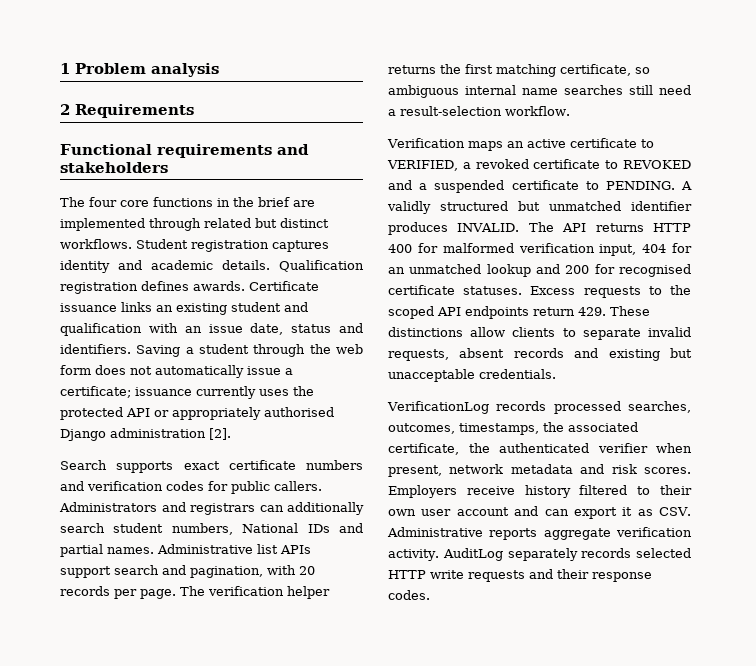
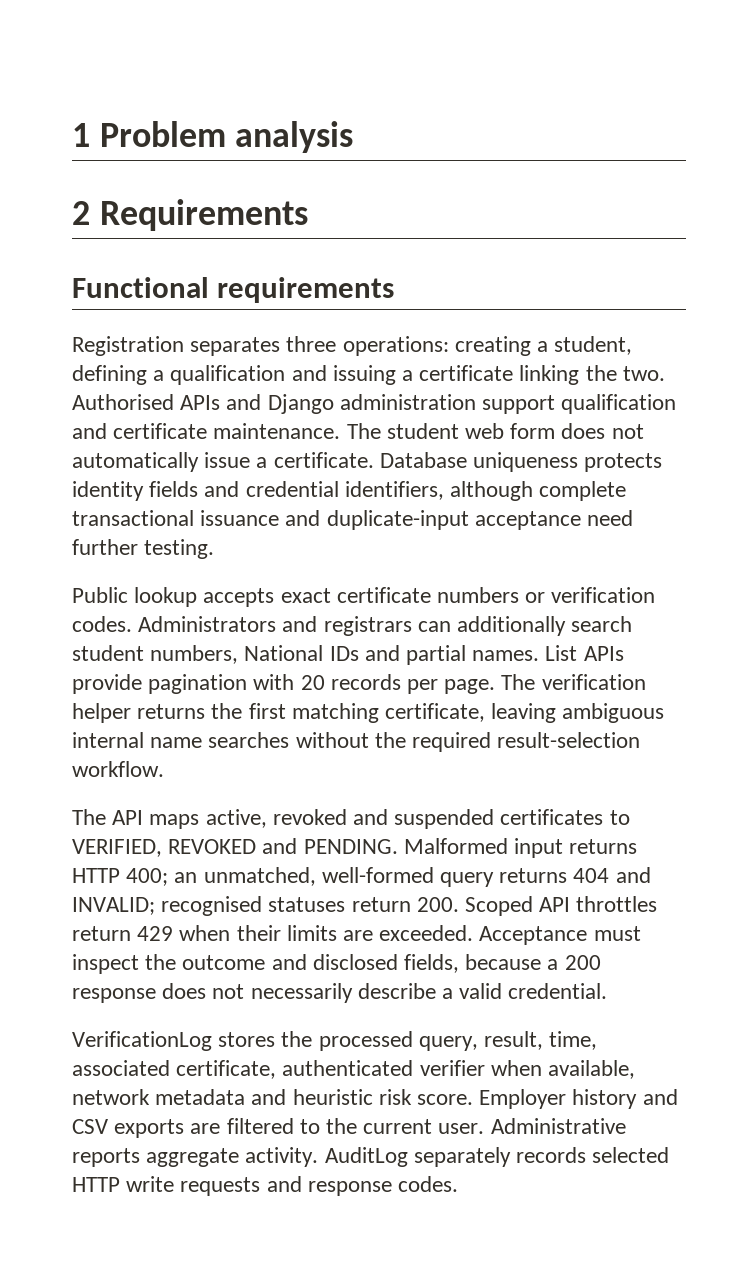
- Functional requirements and stakeholders
- The four core functions in the brief are implemented through related but distinct workflows. Student registration captures identity and academic details. Qualification registration defines awards. Certificate issuance links an existing student and qualification with an issue date, status and identifiers. Saving a student through the web form does not automatically issue a certificate; issuance currently uses the protected API or appropriately authorised Django administration [2].
- Search supports exact certificate numbers and verification codes for public callers.
+ Functional requirements
+ Registration separates three operations: creating a student, defining a qualification and issuing a certificate linking the two. Authorised APIs and Django administration support qualification and certificate maintenance. The student web form does not automatically issue a certificate. Database uniqueness protects identity fields and credential identifiers, although complete transactional issuance and duplicate-input acceptance need further testing.
+ Public lookup accepts exact certificate numbers or verification codes.
- Administrative list APIs support search and pagination, with 20 records per page.
+ List APIs provide pagination with 20 records per page.
- The verification helper returns the first matching certificate, so ambiguous internal name searches still need a result-selection workflow.
+ The verification helper returns the first matching certificate, leaving ambiguous internal name searches without the required result-selection workflow.
- Verification maps an active certificate to VERIFIED, a revoked certificate to REVOKED and a suspended certificate to PENDING. A validly structured but unmatched identifier produces INVALID. The API returns HTTP 400 for malformed verification input, 404 for an unmatched lookup and 200 for recognised certificate statuses. Excess requests to the scoped API endpoints return 429. These distinctions allow clients to separate invalid requests, absent records and existing but unacceptable credentials.
- VerificationLog records processed searches, outcomes, timestamps, the associated certificate, the authenticated verifier when present, network metadata and risk scores. Employers receive history filtered to their own user account and can export it as CSV. Administrative reports aggregate verification activity.
+ The API maps active, revoked and suspended certificates to VERIFIED, REVOKED and PENDING. Malformed input returns HTTP 400; an unmatched, well-formed query returns 404 and INVALID; recognised statuses return 200. Scoped API throttles return 429 when their limits are exceeded. Acceptance must inspect the outcome and disclosed fields, because a 200 response does not necessarily describe a valid credential.
+ VerificationLog stores the processed query, result, time, associated certificate, authenticated verifier when available, network metadata and heuristic risk score. Employer history and CSV exports are filtered to the current user. Administrative reports aggregate activity.
- AuditLog separately records selected HTTP write requests and their response codes.
+ AuditLog separately records selected HTTP write requests and response codes.

